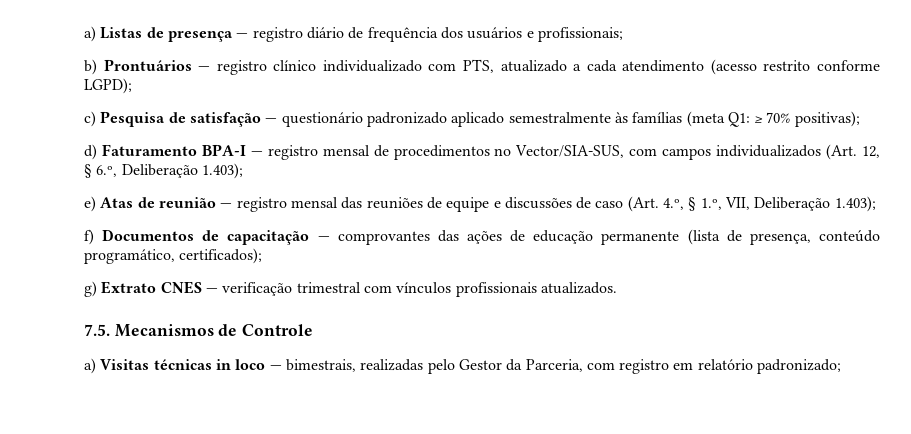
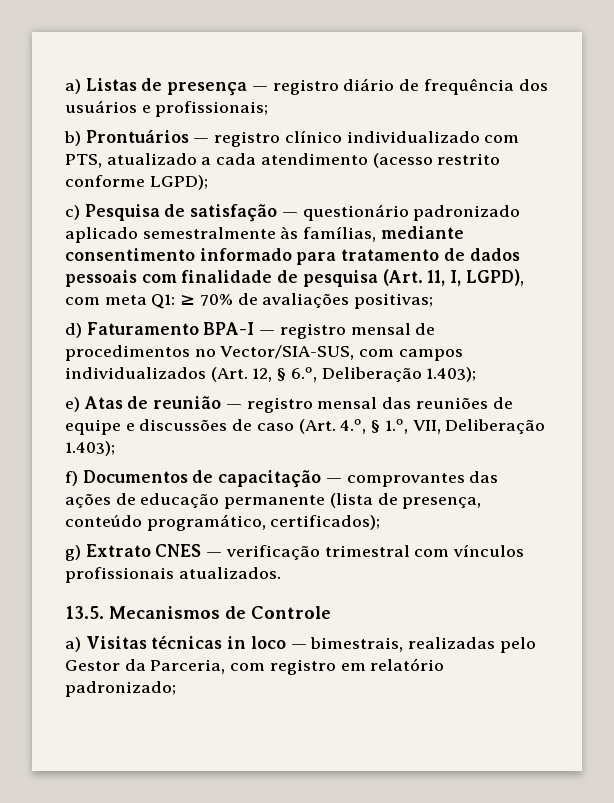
- c) Pesquisa de satisfação — questionário padronizado aplicado semestralmente às famílias (meta Q1: ≥ 70% positivas);
+ c) Pesquisa de satisfação — questionário padronizado aplicado semestralmente às famílias, mediante consentimento informado para tratamento de dados pessoais com finalidade de pesquisa (Art. 11, I, LGPD), com meta Q1: ≥ 70% de avaliações positivas;
- 7.5. Mecanismos de Controle
+ 13.5. Mecanismos de Controle

